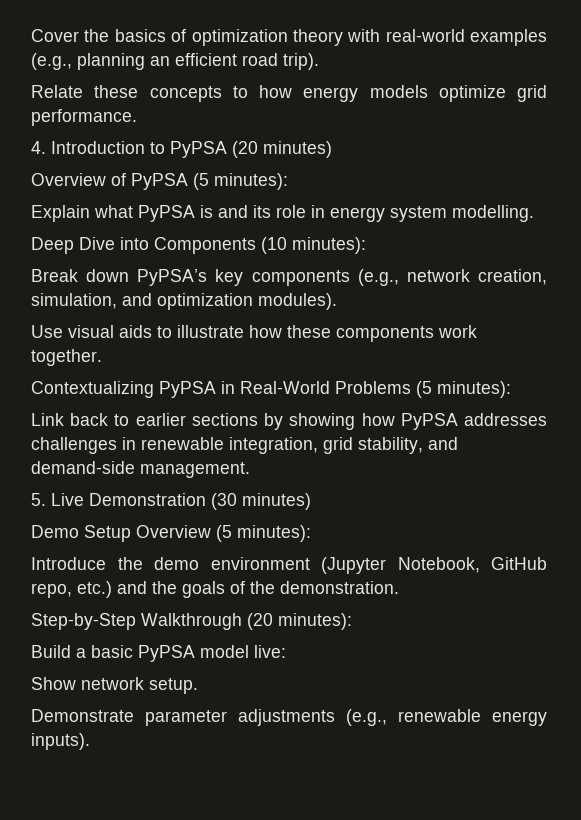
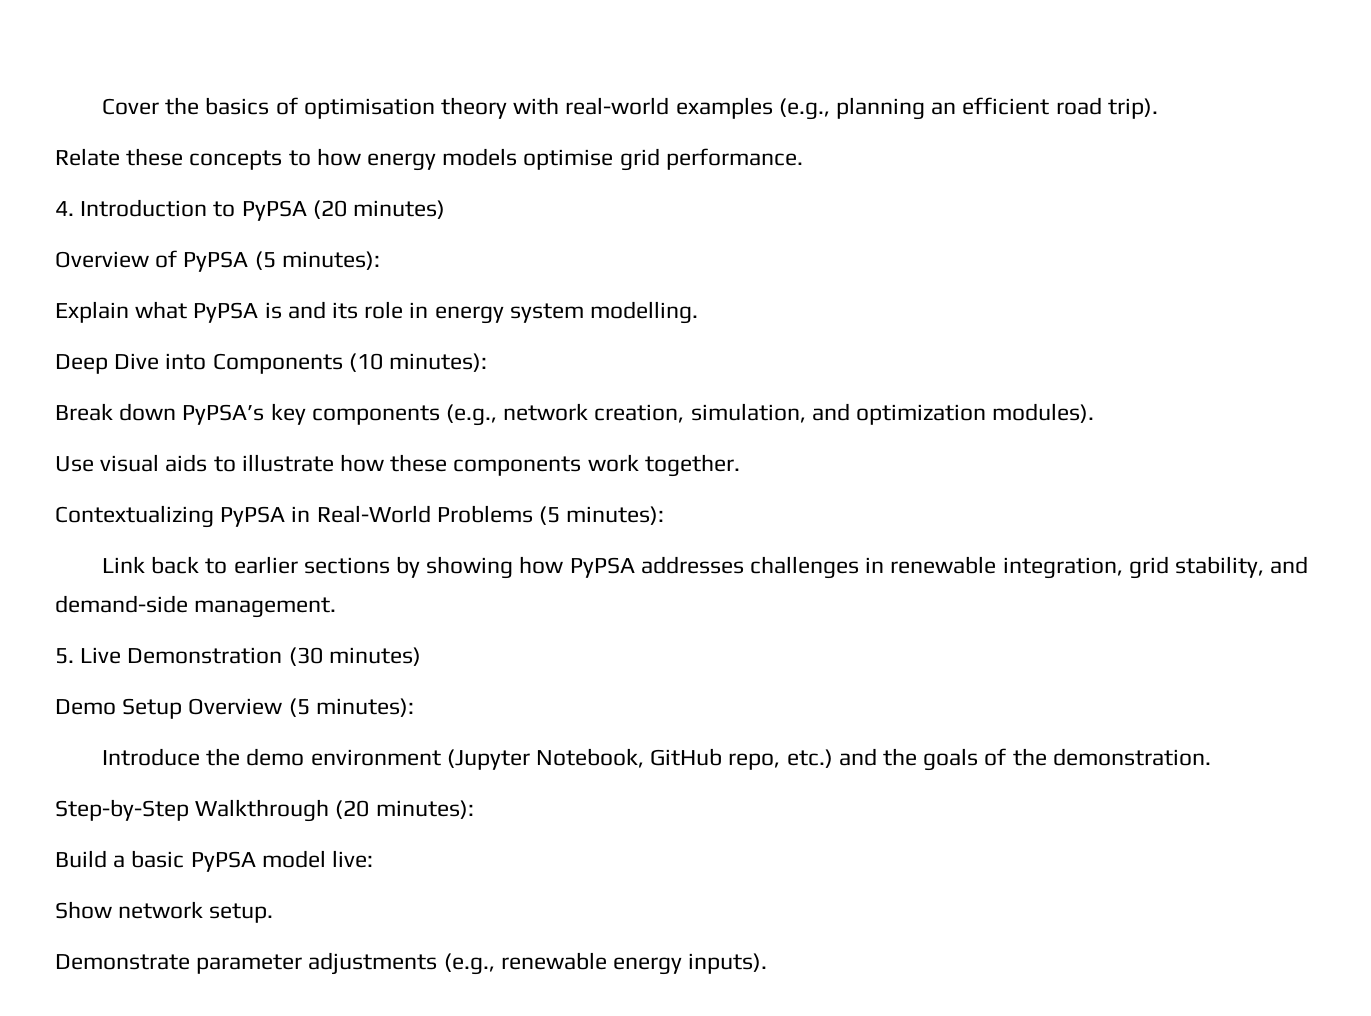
- Cover the basics of optimization theory with real-world examples (e.g., planning an efficient road trip).
+ Cover the basics of optimisation theory with real-world examples (e.g., planning an efficient road trip).
- Relate these concepts to how energy models optimize grid performance.
+ Relate these concepts to how energy models optimise grid performance.

